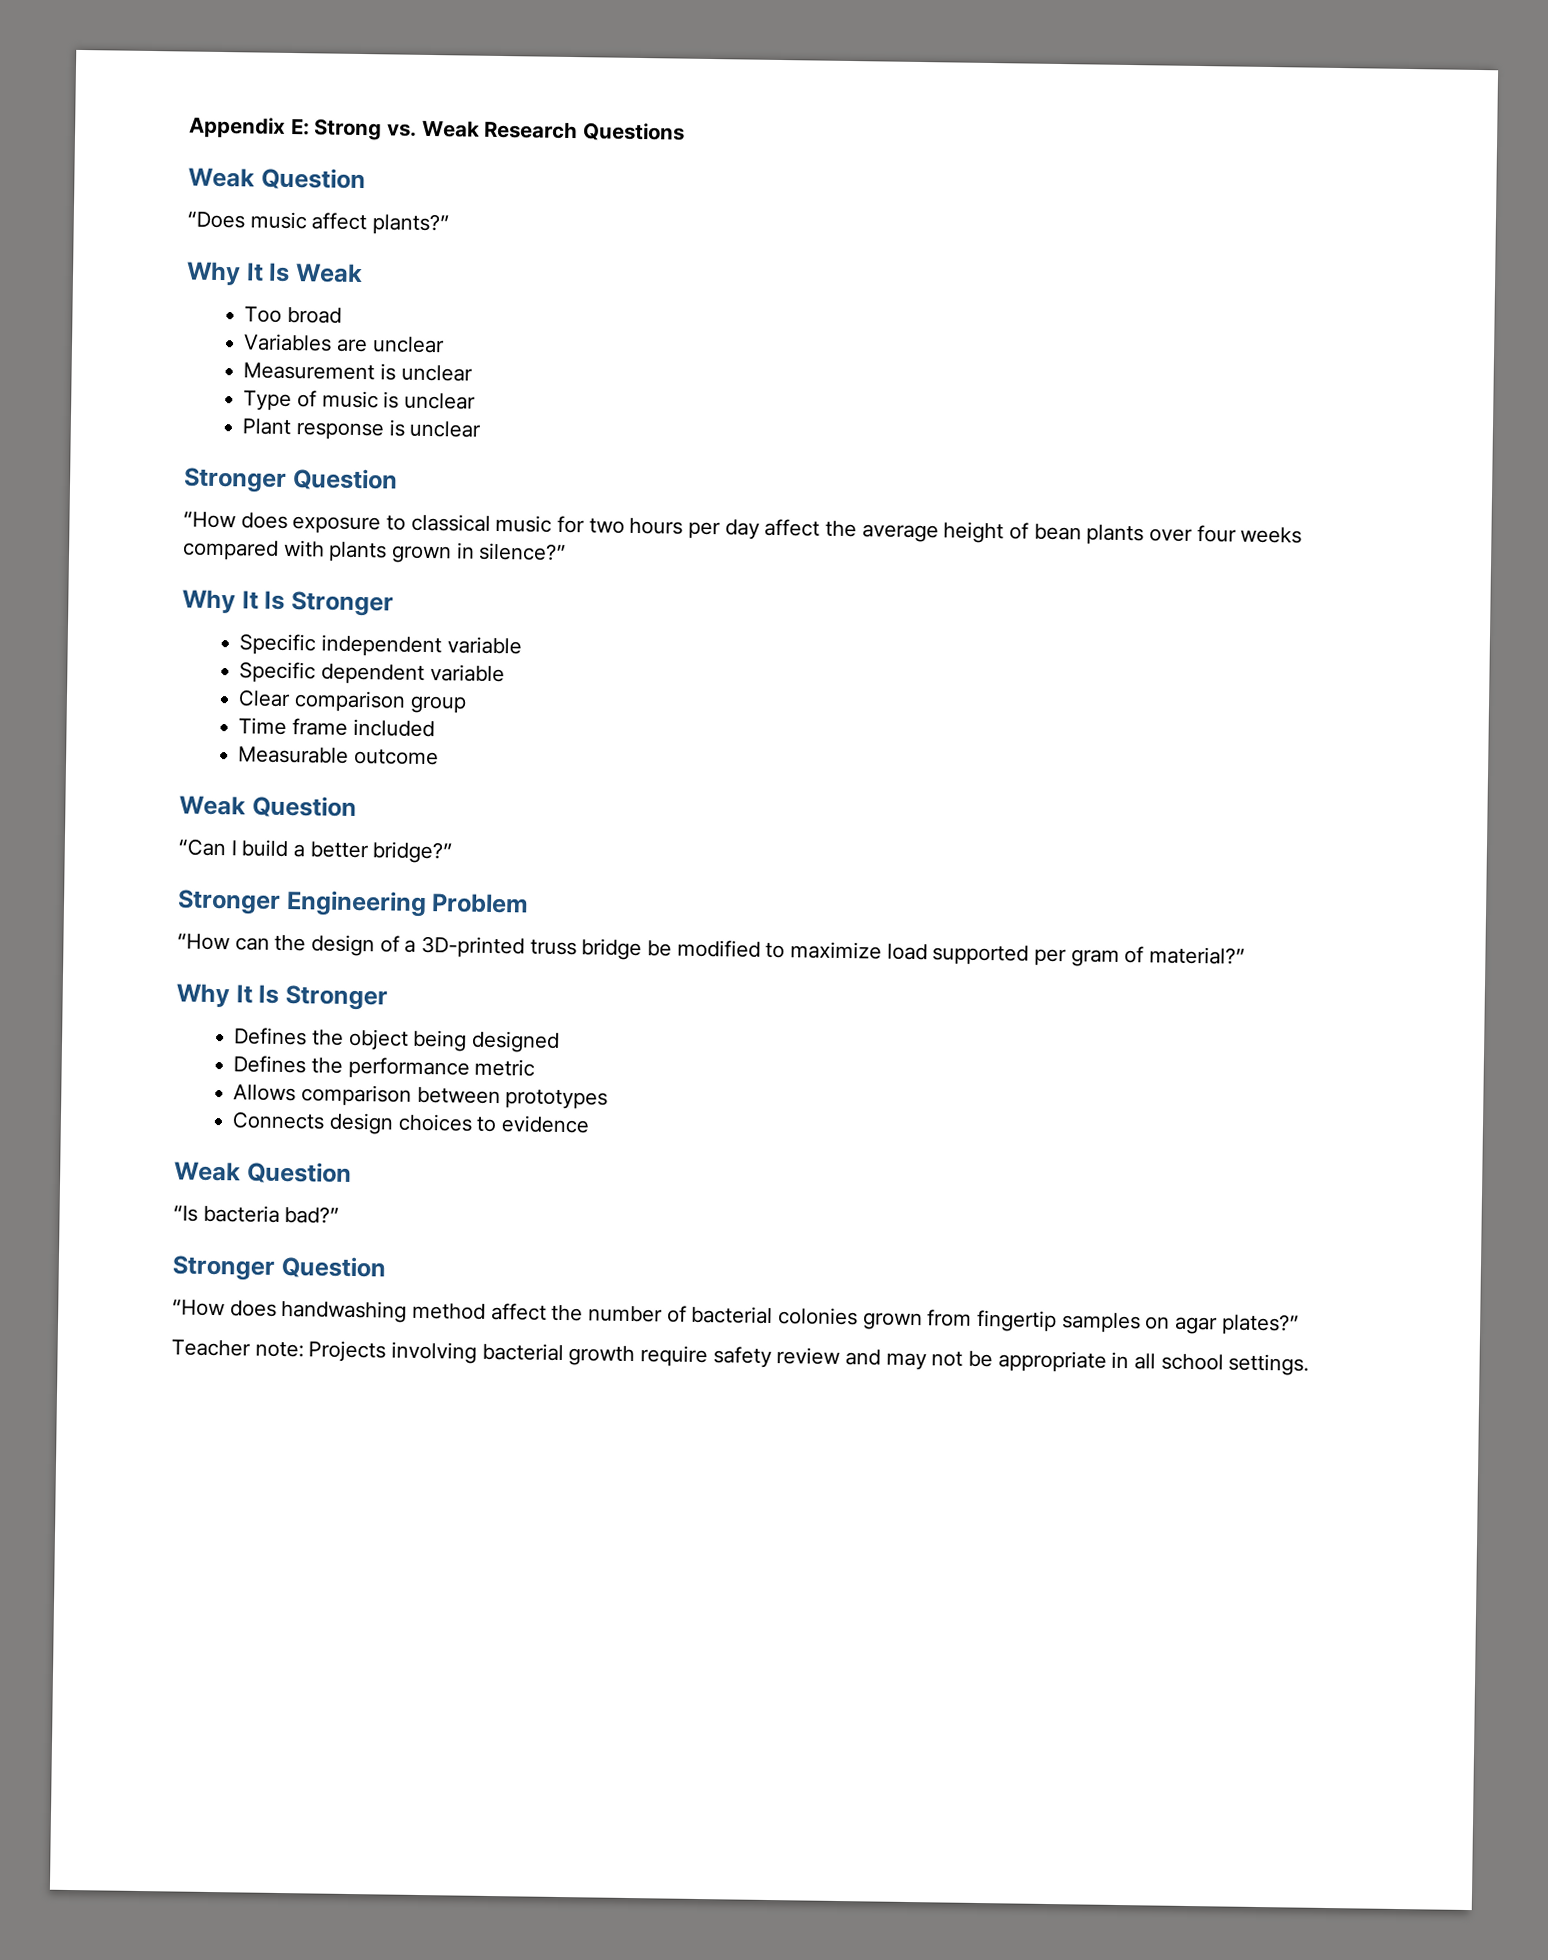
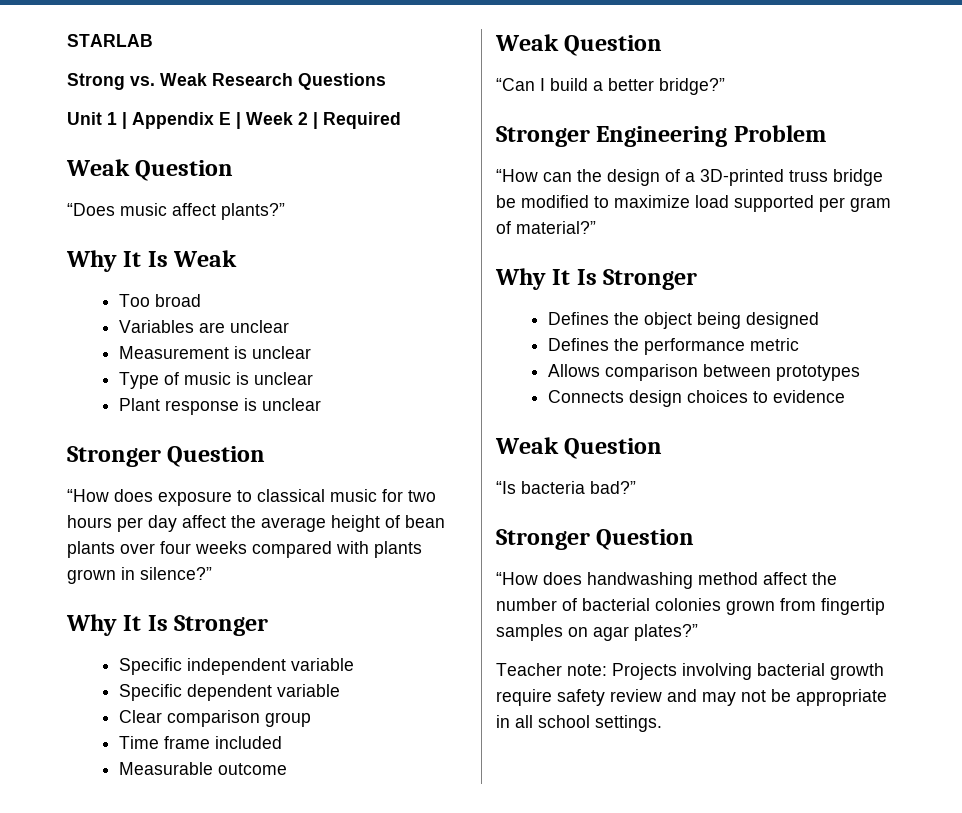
- Appendix E: Strong vs. Weak Research Questions
+ STARLAB
+ Strong vs. Weak Research Questions
+ Unit 1 | Appendix E | Week 2 | Required

